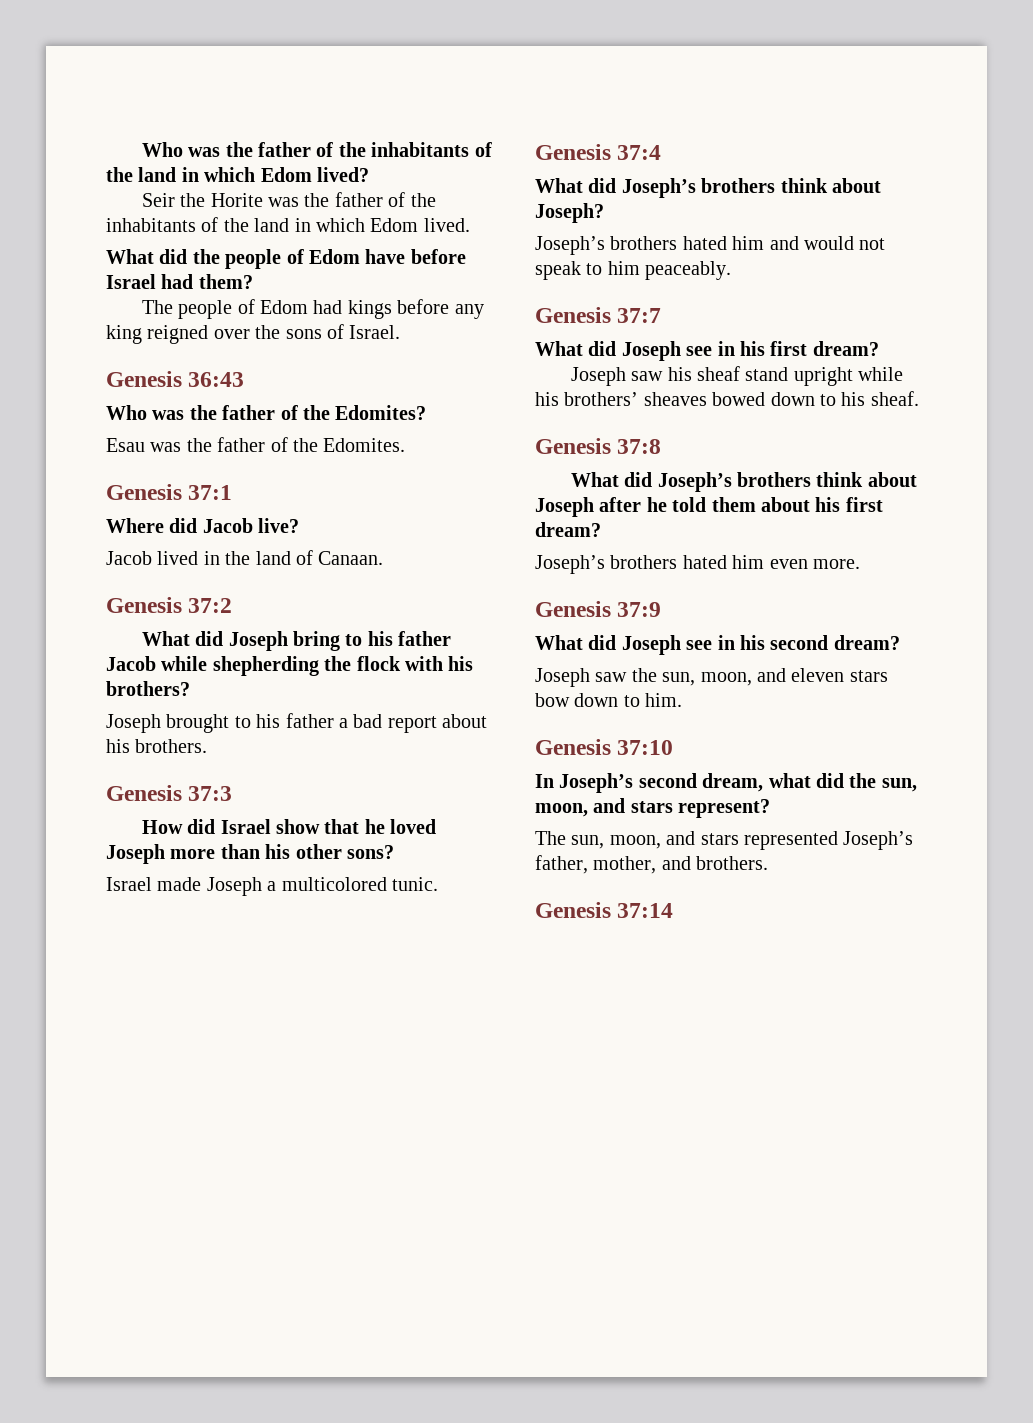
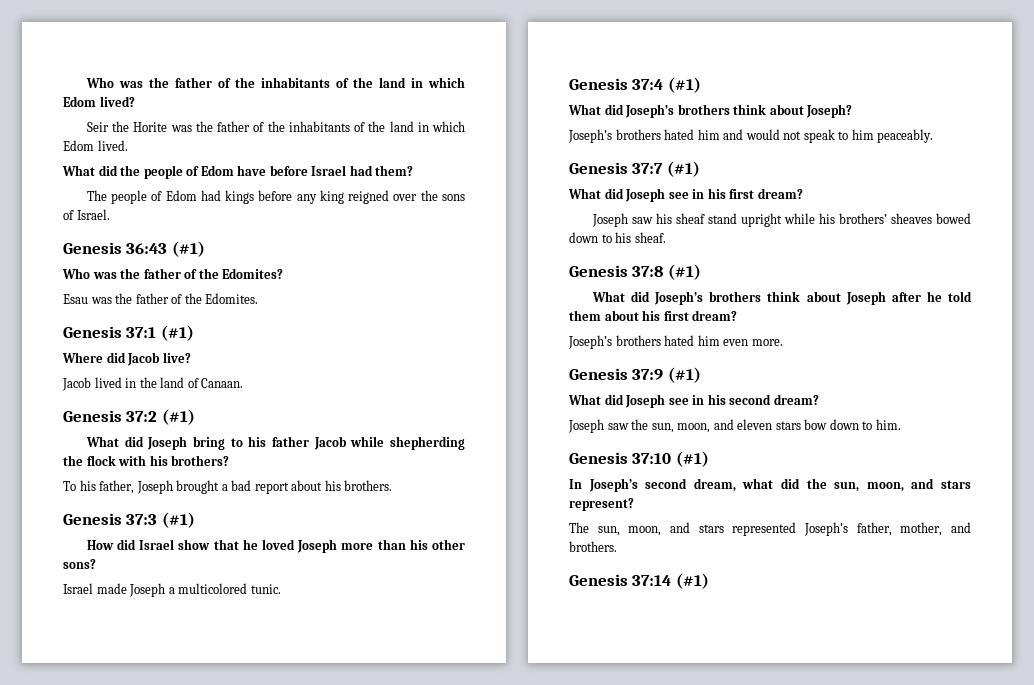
- Genesis 36:43
+ Genesis 36:43 (#1)
- Genesis 37:1
+ Genesis 37:1 (#1)
- Genesis 37:2
+ Genesis 37:2 (#1)
- Joseph brought to his father a bad report about his brothers.
+ To his father, Joseph brought a bad report about his brothers.
- Genesis 37:3
+ Genesis 37:3 (#1)
- Genesis 37:4
+ Genesis 37:4 (#1)
- Genesis 37:7
+ Genesis 37:7 (#1)
- Genesis 37:8
+ Genesis 37:8 (#1)
- Genesis 37:9
+ Genesis 37:9 (#1)
- Genesis 37:10
+ Genesis 37:10 (#1)
- Genesis 37:14
+ Genesis 37:14 (#1)

